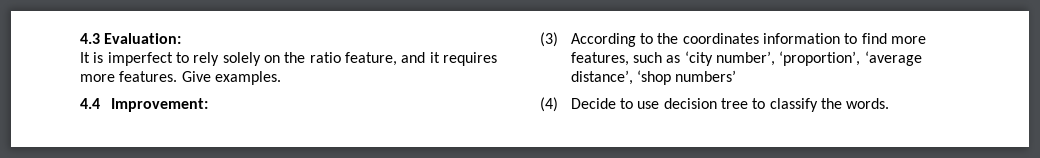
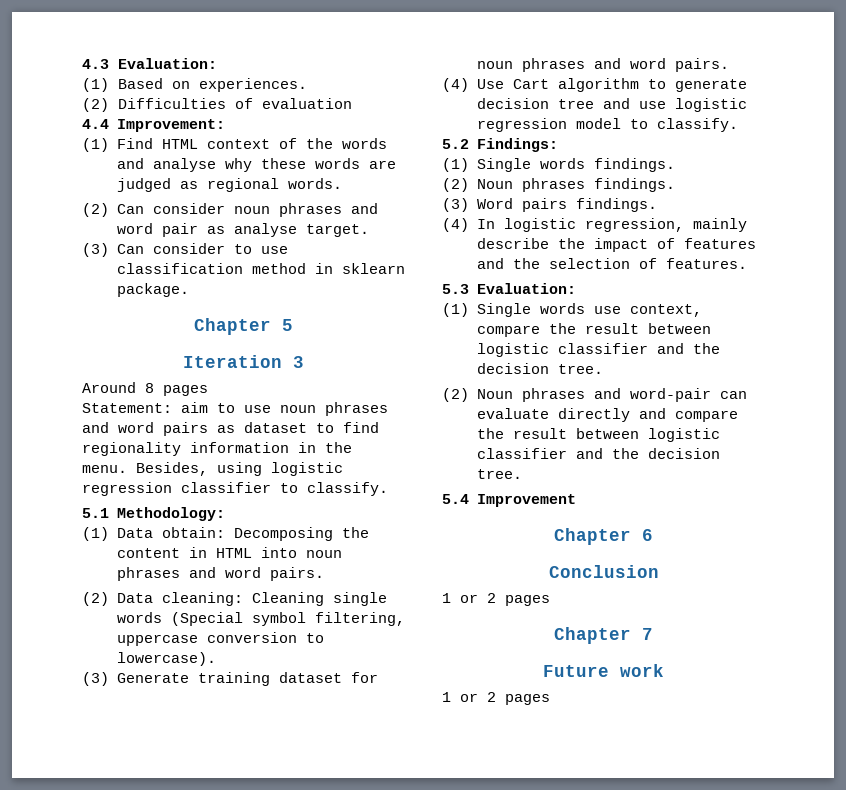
- It is imperfect to rely solely on the ratio feature, and it requires more features. Give examples.
+ (1) Based on experiences.
+ (2) Difficulties of evaluation
  4.4 Improvement:
- (3) According to the coordinates information to find more features, such as ‘city number’, ‘proportion’, ‘average distance’, ‘shop numbers’
- (4) Decide to use decision tree to classify the words.
+ (1) Find HTML context of the words and analyse why these words are judged as regional words.
+ (2) Can consider noun phrases and word pair as analyse target.
+ (3) Can consider to use classification method in sklearn package.
+ Chapter 5
+ Iteration 3
+ Around 8 pages
+ Statement: aim to use noun phrases and word pairs as dataset to find regionality information in the menu. Besides, using logistic regression classifier to classify.
+ 5.1 Methodology:
+ (1) Data obtain: Decomposing the content in HTML into noun phrases and word pairs.
+ (2) Data cleaning: Cleaning single words (Special symbol filtering, uppercase conversion to lowercase).
+ (3) Generate training dataset for noun phrases and word pairs.
+ (4) Use Cart algorithm to generate decision tree and use logistic regression model to classify.
+ 5.2 Findings:
+ (1) Single words findings.
+ (2) Noun phrases findings.
+ (3) Word pairs findings.
+ (4) In logistic regression, mainly describe the impact of features and the selection of features.
+ 5.3 Evaluation:
+ (1) Single words use context, compare the result between logistic classifier and the decision tree.
+ (2) Noun phrases and word-pair can evaluate directly and compare the result between logistic classifier and the decision tree.
+ 5.4 Improvement
+ Chapter 6
+ Conclusion
+ 1 or 2 pages
+ Chapter 7
+ Future work
+ 1 or 2 pages

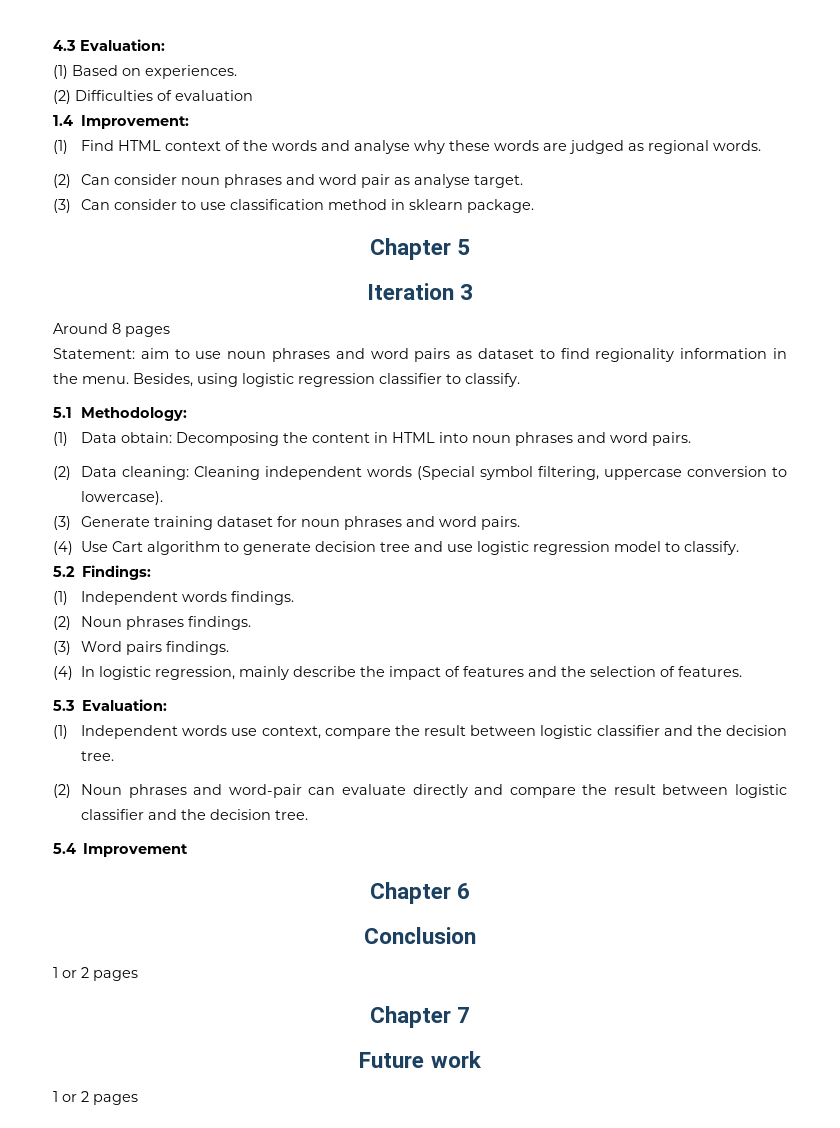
- 4.4 Improvement:
+ 1.4 Improvement:
- (2) Data cleaning: Cleaning single words (Special symbol filtering, uppercase conversion to lowercase).
+ (2) Data cleaning: Cleaning independent words (Special symbol filtering, uppercase conversion to lowercase).
- (1) Single words findings.
+ (1) Independent words findings.
- (1) Single words use context, compare the result between logistic classifier and the decision tree.
+ (1) Independent words use context, compare the result between logistic classifier and the decision tree.

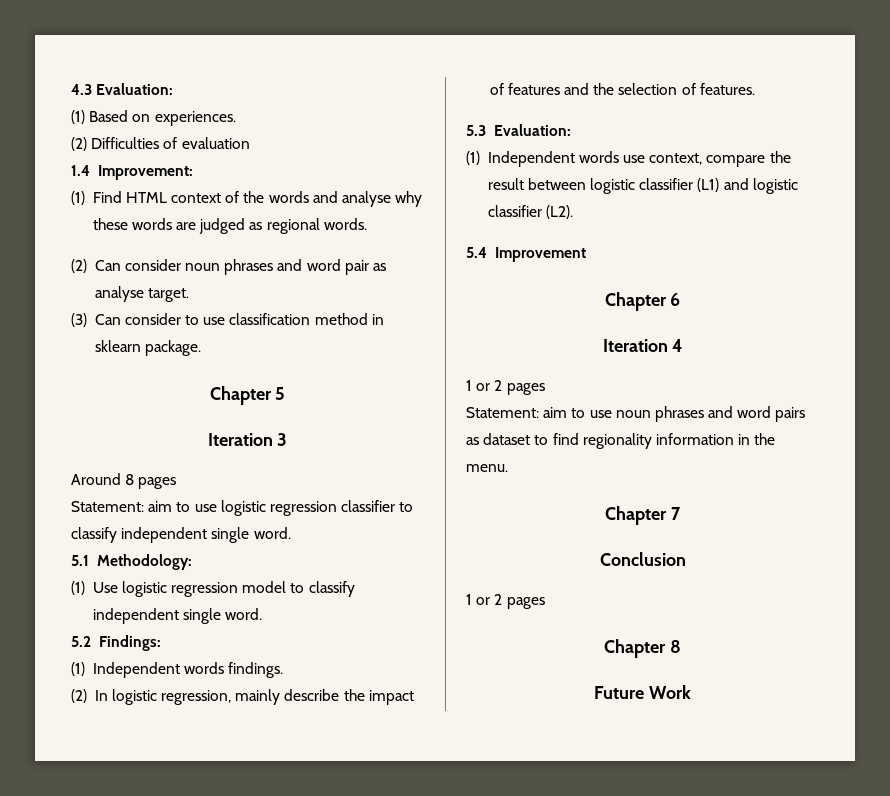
- Statement: aim to use noun phrases and word pairs as dataset to find regionality information in the menu. Besides, using logistic regression classifier to classify.
+ Statement: aim to use logistic regression classifier to classify independent single word.
  5.1 Methodology:
- (1) Data obtain: Decomposing the content in HTML into noun phrases and word pairs.
- (2) Data cleaning: Cleaning independent words (Special symbol filtering, uppercase conversion to lowercase).
- (3) Generate training dataset for noun phrases and word pairs.
- (4) Use Cart algorithm to generate decision tree and use logistic regression model to classify.
+ (1) Use logistic regression model to classify independent single word.
- (2) Noun phrases findings.
- (3) Word pairs findings.
- (4) In logistic regression, mainly describe the impact of features and the selection of features.
+ (2) In logistic regression, mainly describe the impact of features and the selection of features.
- (1) Independent words use context, compare the result between logistic classifier and the decision tree.
- (2) Noun phrases and word-pair can evaluate directly and compare the result between logistic classifier and the decision tree.
+ (1) Independent words use context, compare the result between logistic classifier (L1) and logistic classifier (L2).
  5.4 Improvement
  Chapter 6
+ Iteration 4
+ 1 or 2 pages
+ Statement: aim to use noun phrases and word pairs as dataset to find regionality information in the menu.
+ Chapter 7
- Chapter 7
+ Chapter 8
- Future work
- 1 or 2 pages
+ Future Work

